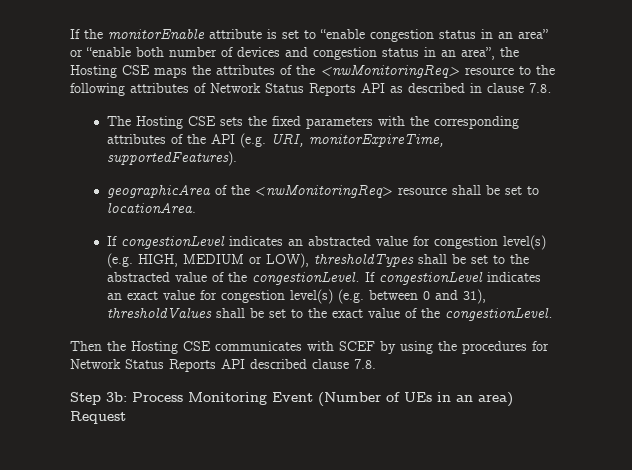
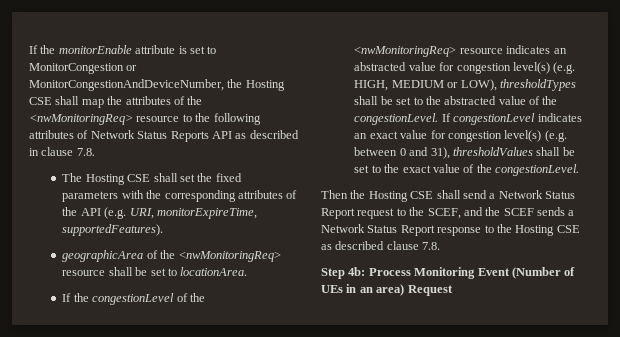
- If the monitorEnable attribute is set to “enable congestion status in an area” or “enable both number of devices and congestion status in an area”, the Hosting CSE maps the attributes of the <nwMonitoringReq> resource to the following attributes of Network Status Reports API as described in clause 7.8.
+ If the monitorEnable attribute is set to MonitorCongestion or MonitorCongestionAndDeviceNumber, the Hosting CSE shall map the attributes of the <nwMonitoringReq> resource to the following attributes of Network Status Reports API as described in clause 7.8.
- The Hosting CSE sets the fixed parameters with the corresponding attributes of the API (e.g. URI, monitorExpireTime, supportedFeatures).
+ The Hosting CSE shall set the fixed parameters with the corresponding attributes of the API (e.g. URI, monitorExpireTime, supportedFeatures).
- If congestionLevel indicates an abstracted value for congestion level(s) (e.g. HIGH, MEDIUM or LOW), thresholdTypes shall be set to the abstracted value of the congestionLevel.
+ If the congestionLevel of the <nwMonitoringReq> resource indicates an abstracted value for congestion level(s) (e.g. HIGH, MEDIUM or LOW), thresholdTypes shall be set to the abstracted value of the congestionLevel.
- Then the Hosting CSE communicates with SCEF by using the procedures for Network Status Reports API described clause 7.8.
+ Then the Hosting CSE shall send a Network Status Report request to the SCEF, and the SCEF sends a Network Status Report response to the Hosting CSE as described clause 7.8.
- Step 3b: Process Monitoring Event (Number of UEs in an area) Request
+ Step 4b: Process Monitoring Event (Number of UEs in an area) Request

